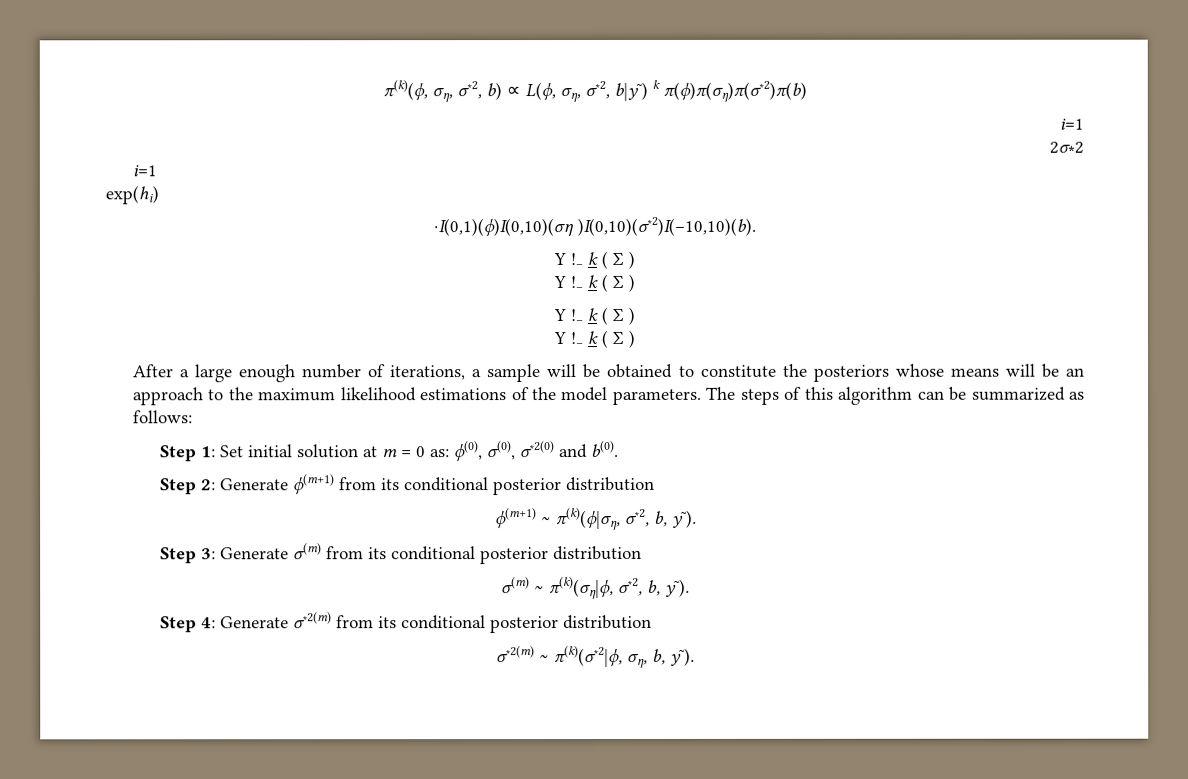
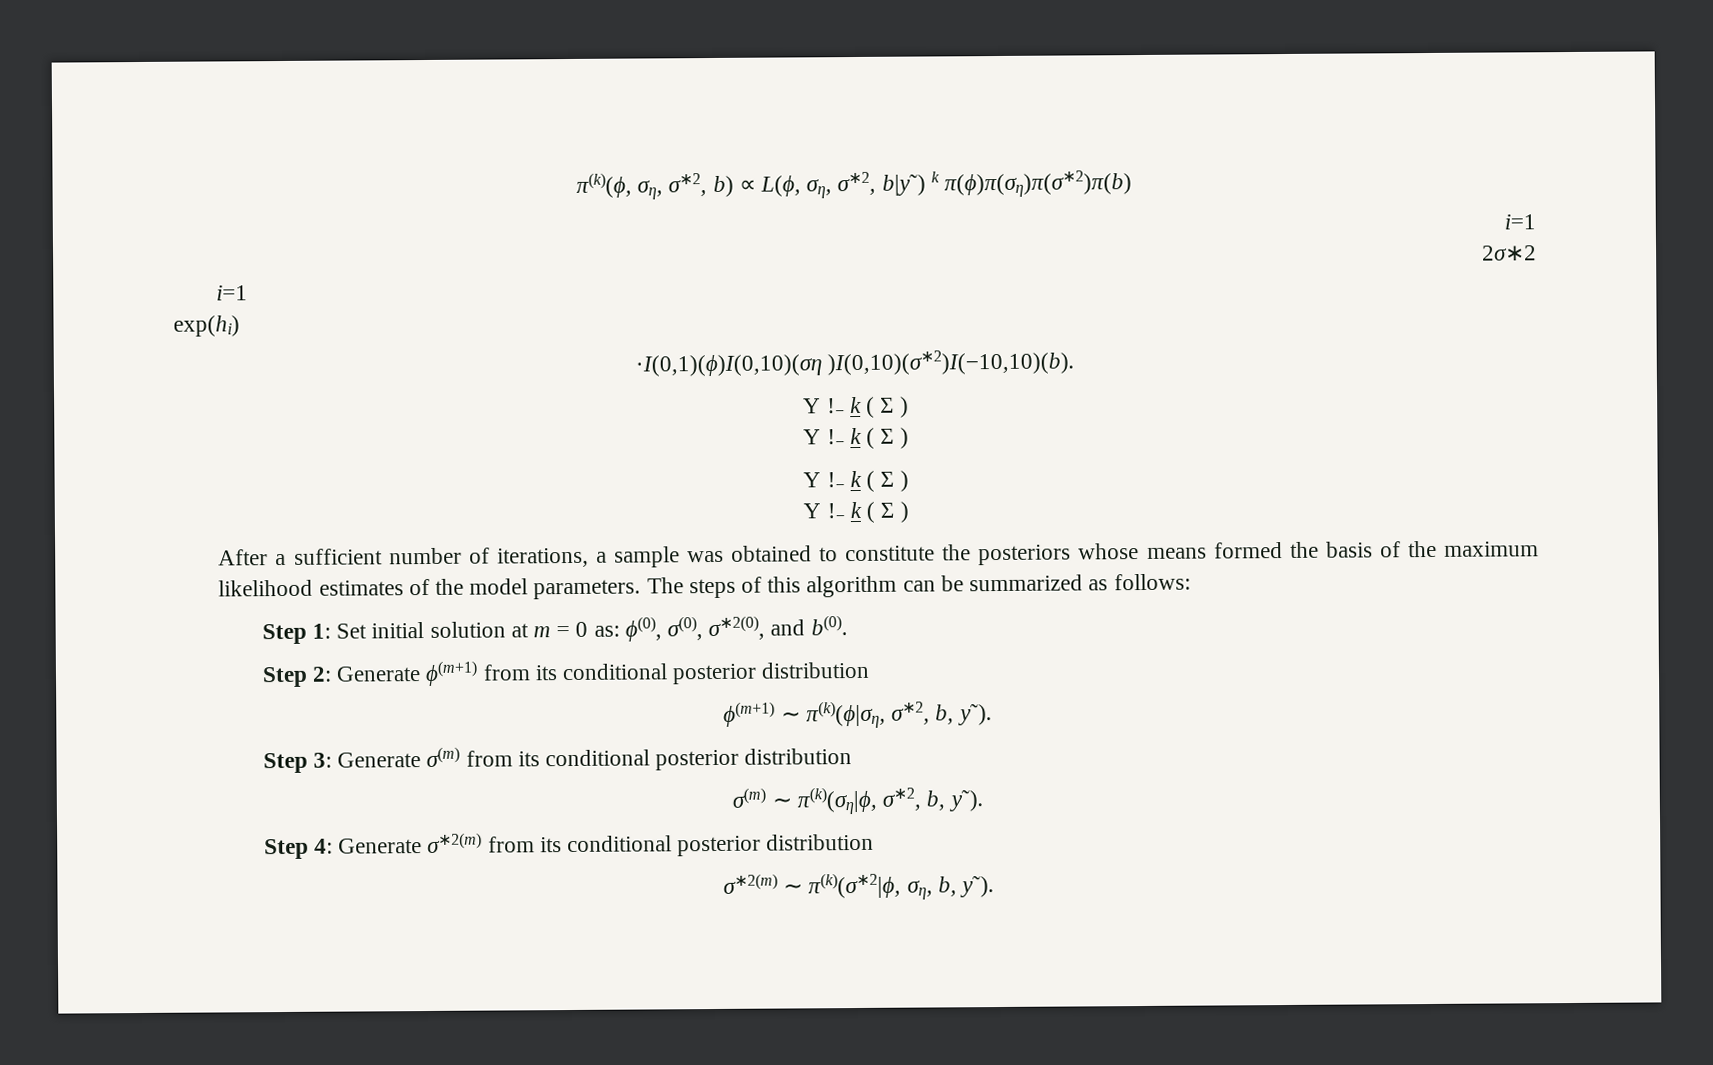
- After a large enough number of iterations, a sample will be obtained to constitute the posteriors whose means will be an approach to the maximum likelihood estimations of the model parameters.
+ After a sufficient number of iterations, a sample was obtained to constitute the posteriors whose means formed the basis of the maximum likelihood estimates of the model parameters.
- Step 1: Set initial solution at m = 0 as: ϕ(0), σ(0), σ∗2(0) and b(0).
+ Step 1: Set initial solution at m = 0 as: ϕ(0), σ(0), σ∗2(0), and b(0).

